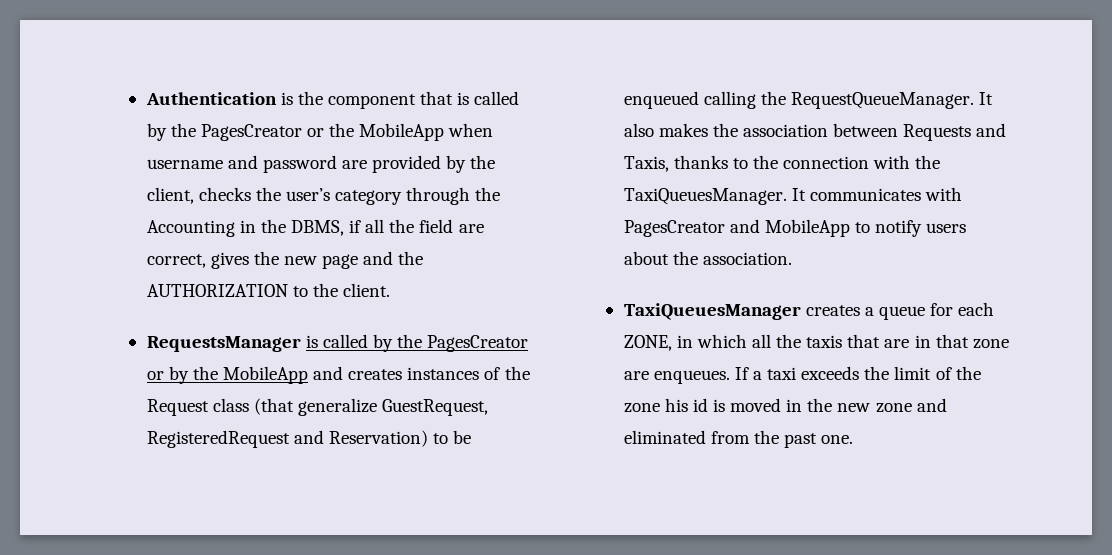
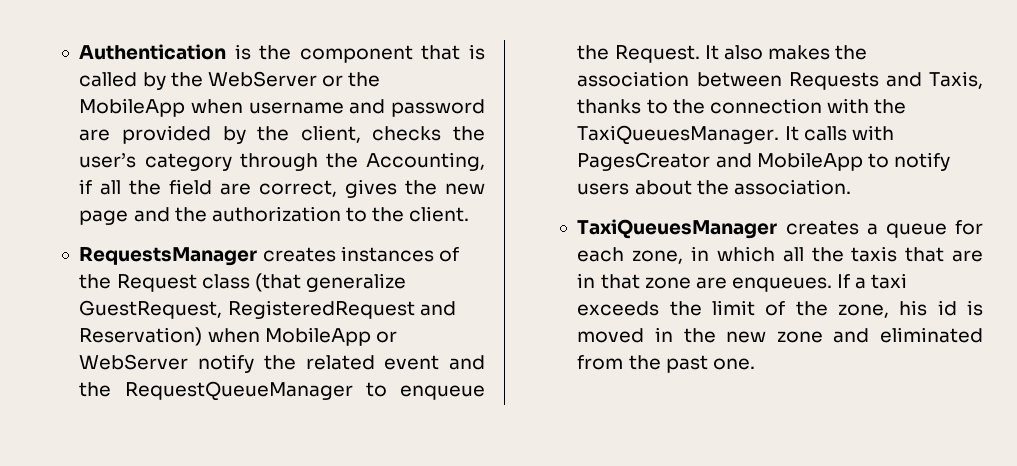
- Authentication is the component that is called by the PagesCreator or the MobileApp when username and password are provided by the client, checks the user’s category through the Accounting in the DBMS, if all the field are correct, gives the new page and the AUTHORIZATION to the client.
+ Authentication is the component that is called by the WebServer or the MobileApp when username and password are provided by the client, checks the user’s category through the Accounting, if all the field are correct, gives the new page and the authorization to the client.
- RequestsManager is called by the PagesCreator or by the MobileApp and creates instances of the Request class (that generalize GuestRequest, RegisteredRequest and Reservation) to be enqueued calling the RequestQueueManager.
+ RequestsManager creates instances of the Request class (that generalize GuestRequest, RegisteredRequest and Reservation) when MobileApp or WebServer notify the related event and the RequestQueueManager to enqueue the Request.
- It communicates with PagesCreator and MobileApp to notify users about the association.
+ It calls with PagesCreator and MobileApp to notify users about the association.
- TaxiQueuesManager creates a queue for each ZONE, in which all the taxis that are in that zone are enqueues.
+ TaxiQueuesManager creates a queue for each zone, in which all the taxis that are in that zone are enqueues.
- If a taxi exceeds the limit of the zone his id is moved in the new zone and eliminated from the past one.
+ If a taxi exceeds the limit of the zone, his id is moved in the new zone and eliminated from the past one.

